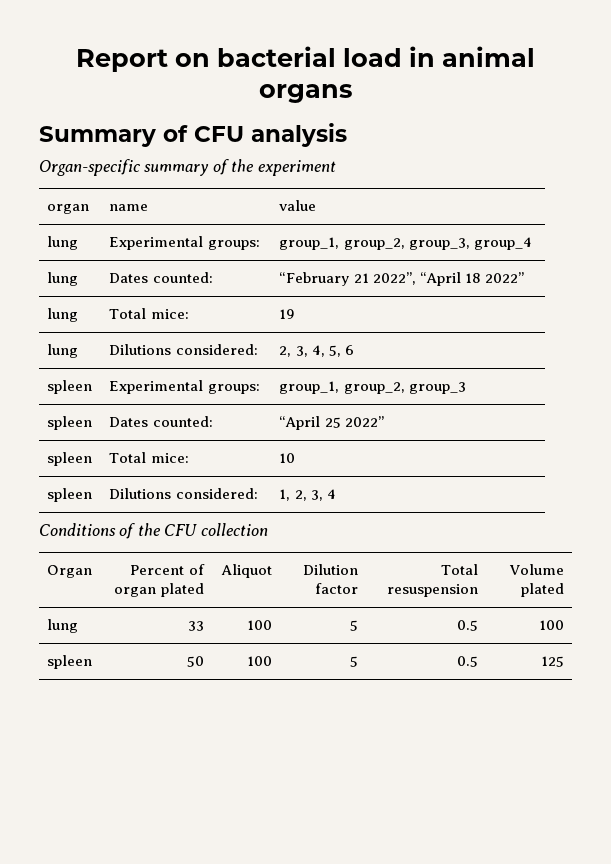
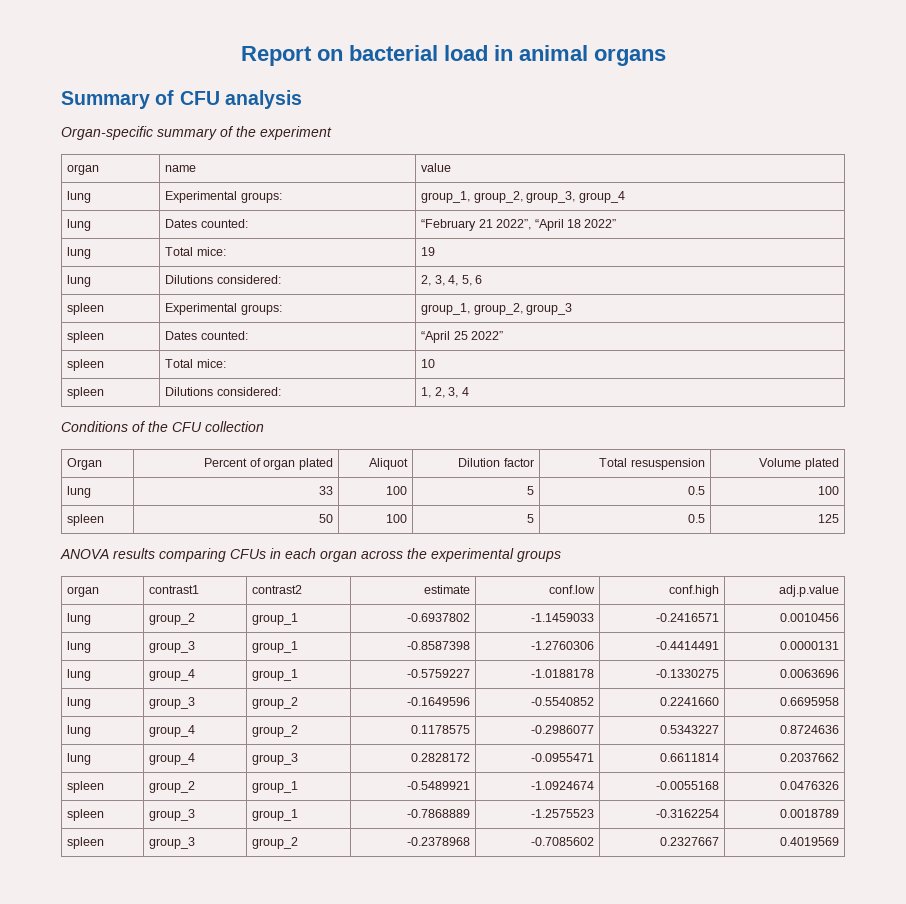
+ ANOVA results comparing CFUs in each organ across the experimental groups
+ organ | contrast1 | contrast2 | estimate | conf.low | conf.high | adj.p.value
+ lung | group_2 | group_1 | -0.6937802 | -1.1459033 | -0.2416571 | 0.0010456
+ lung | group_3 | group_1 | -0.8587398 | -1.2760306 | -0.4414491 | 0.0000131
+ lung | group_4 | group_1 | -0.5759227 | -1.0188178 | -0.1330275 | 0.0063696
+ lung | group_3 | group_2 | -0.1649596 | -0.5540852 | 0.2241660 | 0.6695958
+ lung | group_4 | group_2 | 0.1178575 | -0.2986077 | 0.5343227 | 0.8724636
+ lung | group_4 | group_3 | 0.2828172 | -0.0955471 | 0.6611814 | 0.2037662
+ spleen | group_2 | group_1 | -0.5489921 | -1.0924674 | -0.0055168 | 0.0476326
+ spleen | group_3 | group_1 | -0.7868889 | -1.2575523 | -0.3162254 | 0.0018789
+ spleen | group_3 | group_2 | -0.2378968 | -0.7085602 | 0.2327667 | 0.4019569

